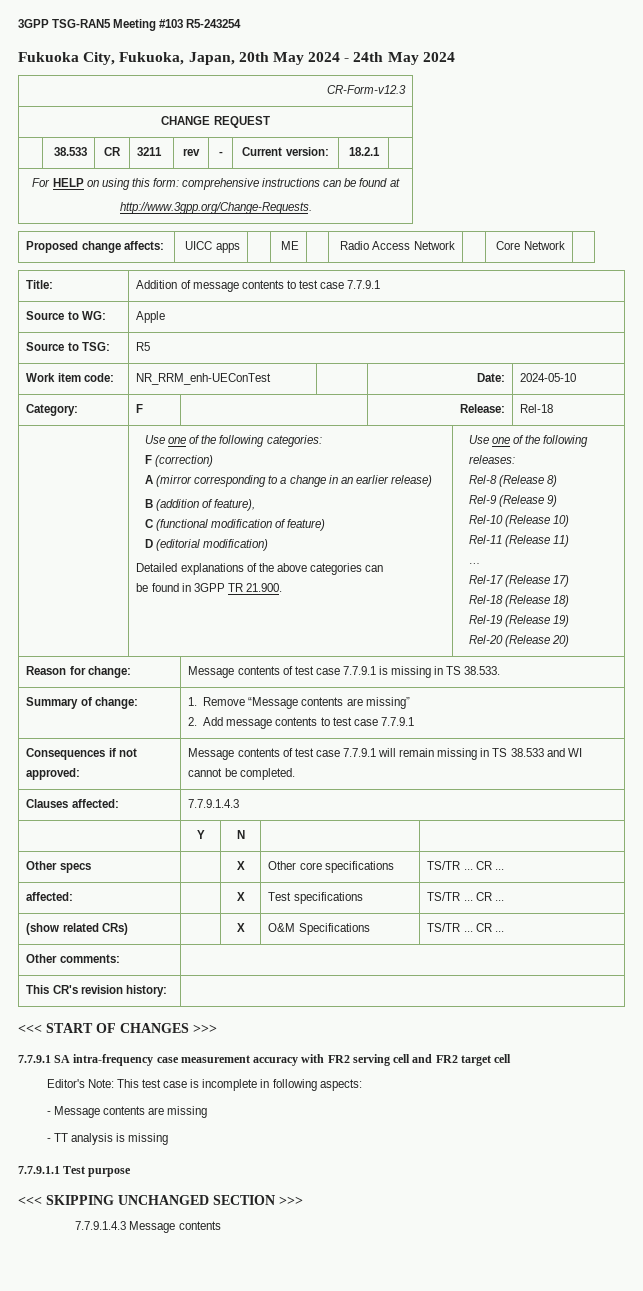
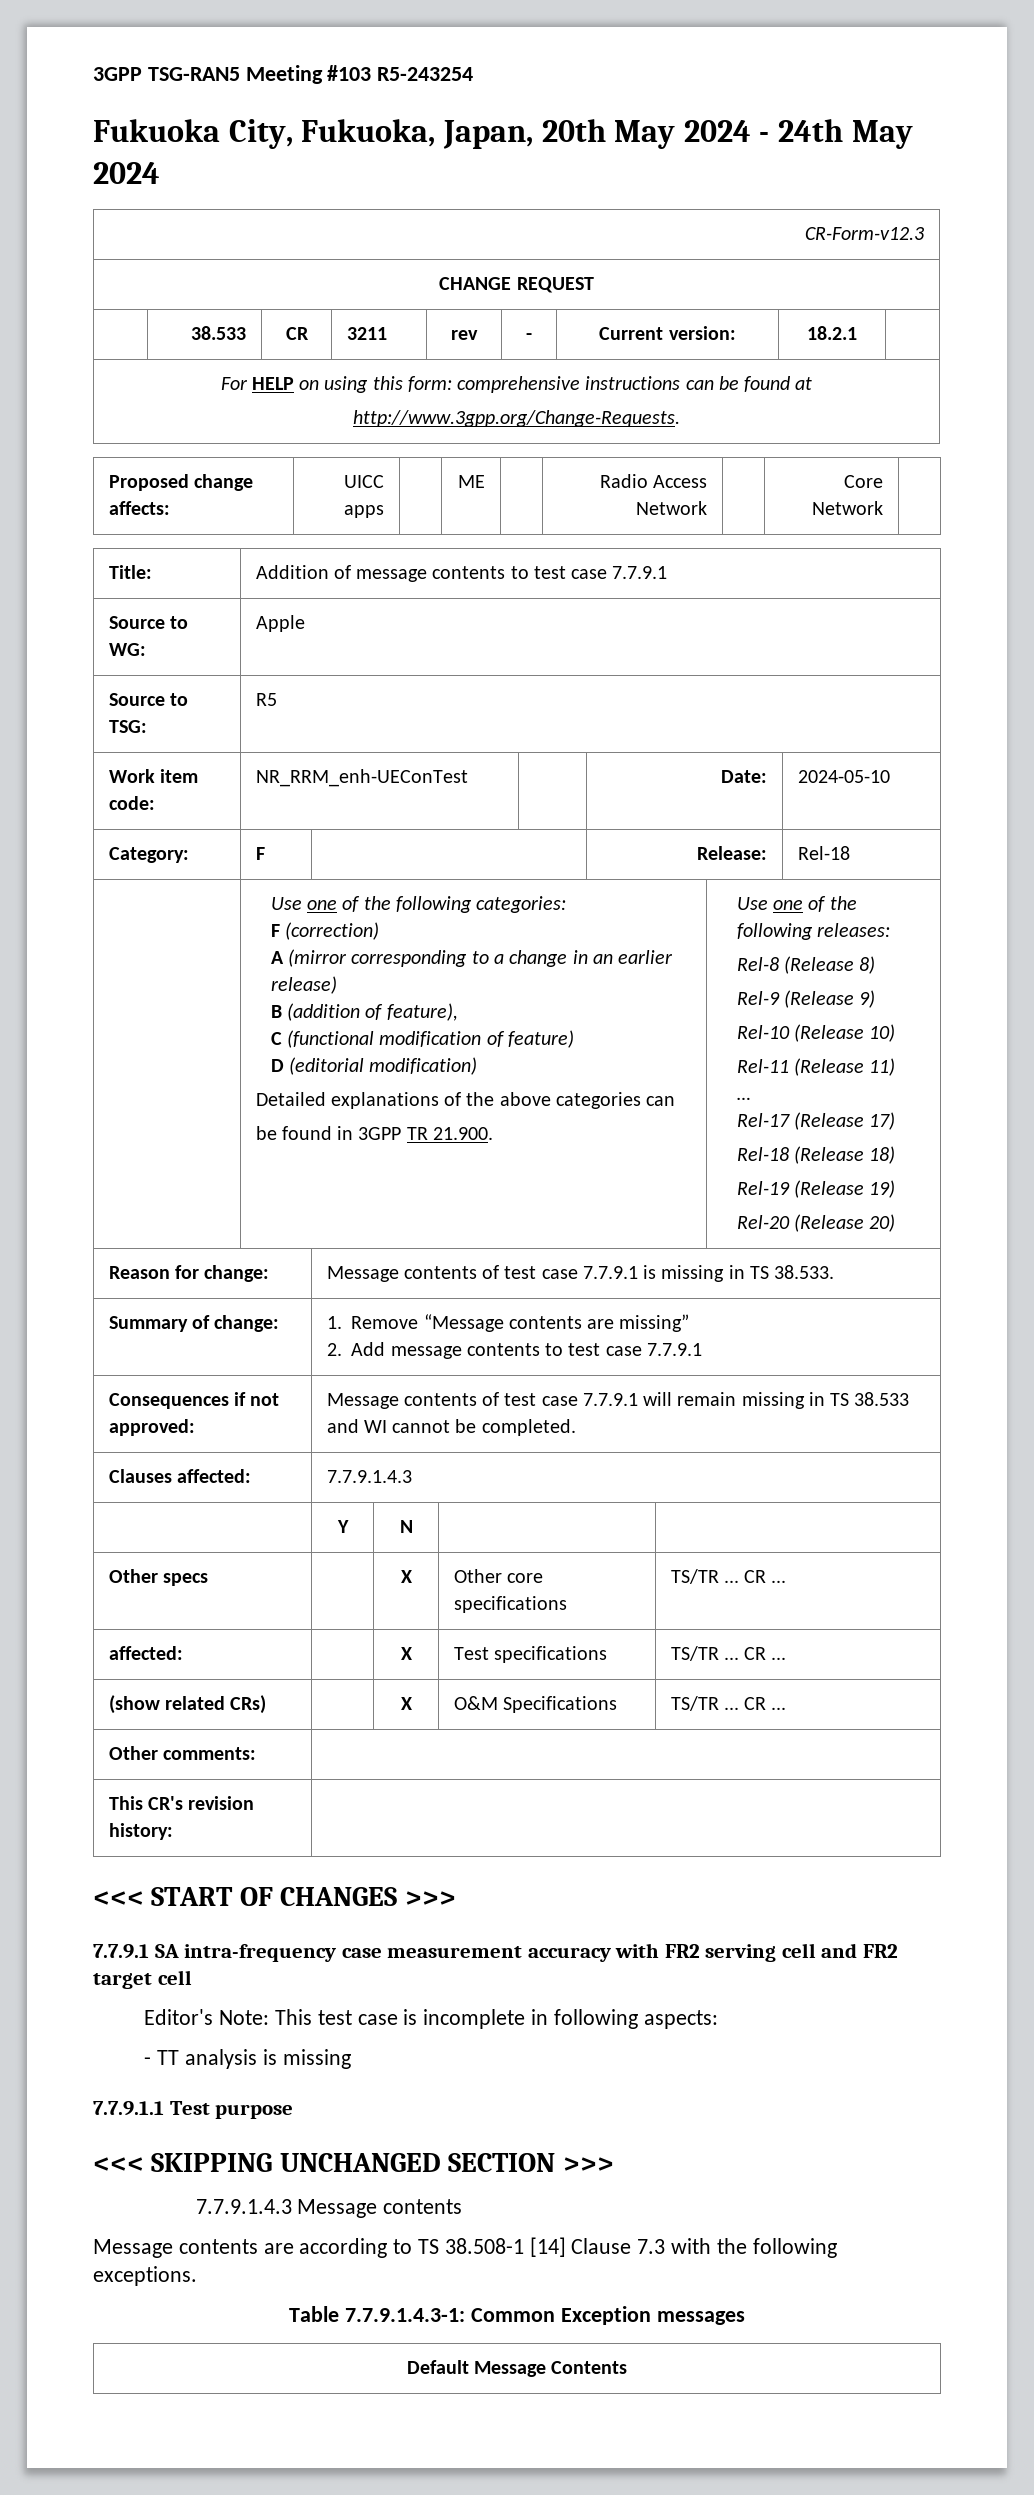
- - Message contents are missing
+ Message contents are according to TS 38.508-1 [14] Clause 7.3 with the following exceptions.
+ Table 7.7.9.1.4.3-1: Common Exception messages
+ Default Message Contents

